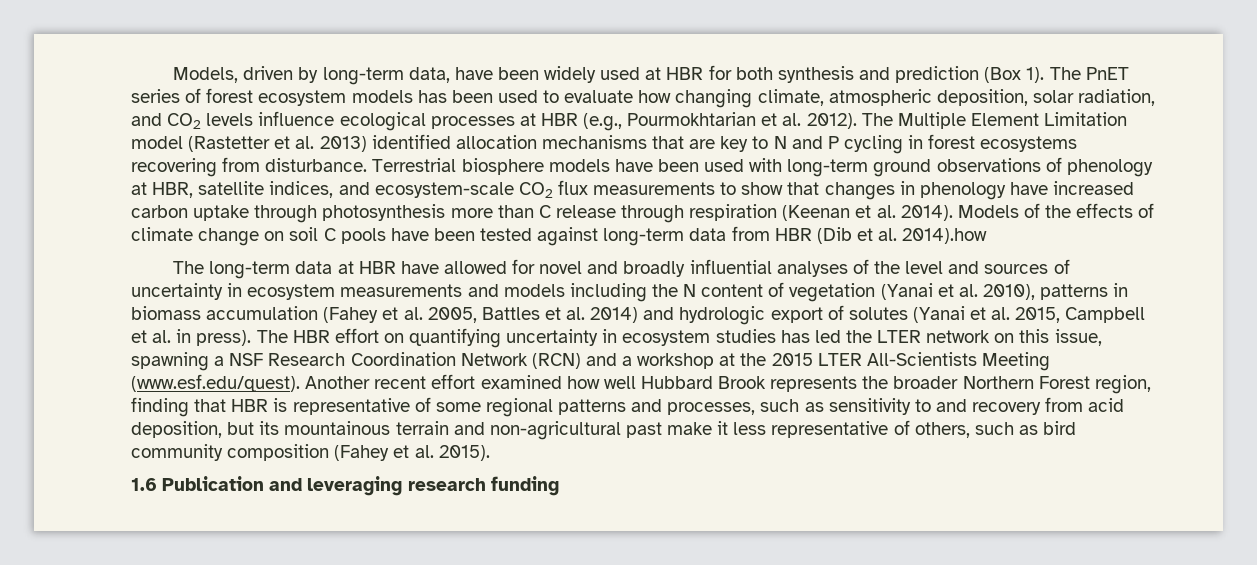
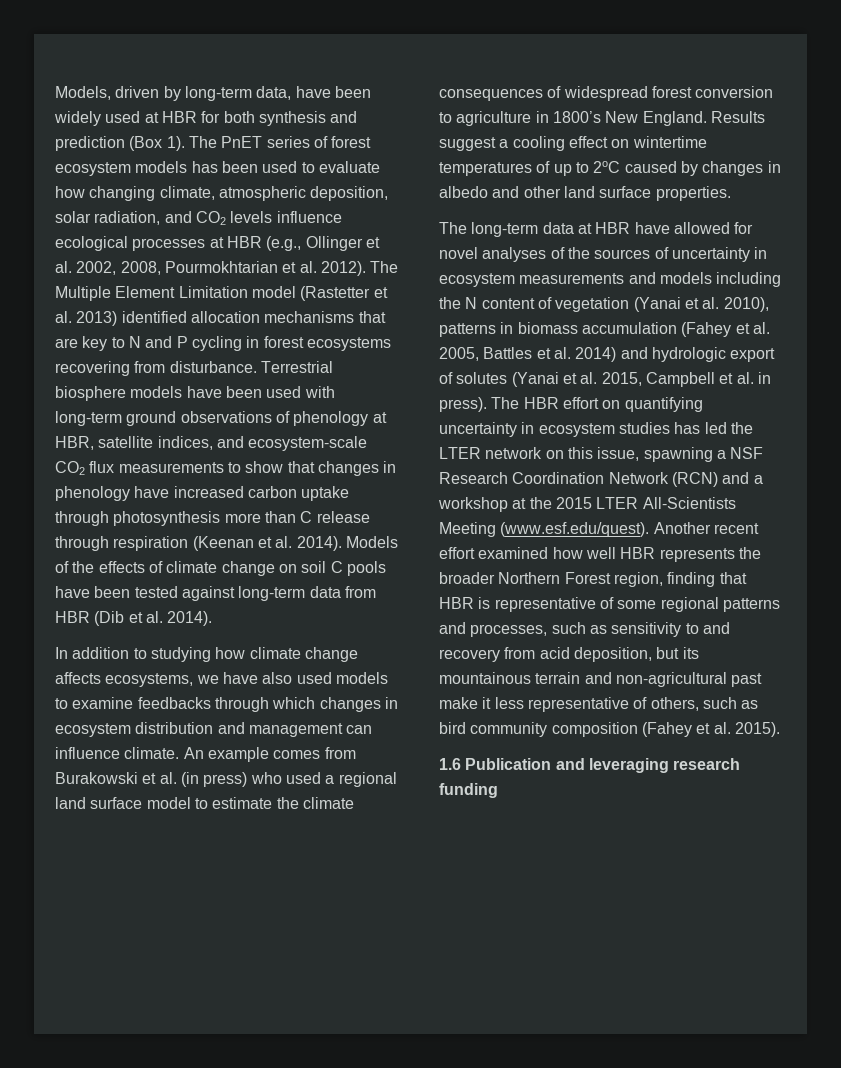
- The PnET series of forest ecosystem models has been used to evaluate how changing climate, atmospheric deposition, solar radiation, and CO2 levels influence ecological processes at HBR (e.g., Pourmokhtarian et al. 2012).
+ The PnET series of forest ecosystem models has been used to evaluate how changing climate, atmospheric deposition, solar radiation, and CO2 levels influence ecological processes at HBR (e.g., Ollinger et al. 2002, 2008, Pourmokhtarian et al. 2012).
- Models of the effects of climate change on soil C pools have been tested against long-term data from HBR (Dib et al. 2014).how
+ Models of the effects of climate change on soil C pools have been tested against long-term data from HBR (Dib et al. 2014).
+ In addition to studying how climate change affects ecosystems, we have also used models to examine feedbacks through which changes in ecosystem distribution and management can influence climate. An example comes from Burakowski et al. (in press) who used a regional land surface model to estimate the climate consequences of widespread forest conversion to agriculture in 1800’s New England. Results suggest a cooling effect on wintertime temperatures of up to 2oC caused by changes in albedo and other land surface properties.
- The long-term data at HBR have allowed for novel and broadly influential analyses of the level and sources of uncertainty in ecosystem measurements and models including the N content of vegetation (Yanai et al. 2010), patterns in biomass accumulation (Fahey et al. 2005, Battles et al. 2014) and hydrologic export of solutes (Yanai et al. 2015, Campbell et al. in press).
+ The long-term data at HBR have allowed for novel analyses of the sources of uncertainty in ecosystem measurements and models including the N content of vegetation (Yanai et al. 2010), patterns in biomass accumulation (Fahey et al. 2005, Battles et al. 2014) and hydrologic export of solutes (Yanai et al. 2015, Campbell et al. in press).
- The HBR effort on quantifying uncertainty in ecosystem studies has led the LTER network on this issue, spawning a NSF Research Coordination Network (RCN) and a workshop at the 2015 LTER All-Scientists Meeting (www.esf.edu/quest). Another recent effort examined how well Hubbard Brook represents the broader Northern Forest region, finding that HBR is representative of some regional patterns and processes, such as sensitivity to and recovery from acid deposition, but its mountainous terrain and non-agricultural past make it less representative of others, such as bird community composition (Fahey et al. 2015).
+ The HBR effort on quantifying uncertainty in ecosystem studies has led the LTER network on this issue, spawning a NSF Research Coordination Network (RCN) and a workshop at the 2015 LTER All-Scientists Meeting (www.esf.edu/quest). Another recent effort examined how well HBR represents the broader Northern Forest region, finding that HBR is representative of some regional patterns and processes, such as sensitivity to and recovery from acid deposition, but its mountainous terrain and non-agricultural past make it less representative of others, such as bird community composition (Fahey et al. 2015).

